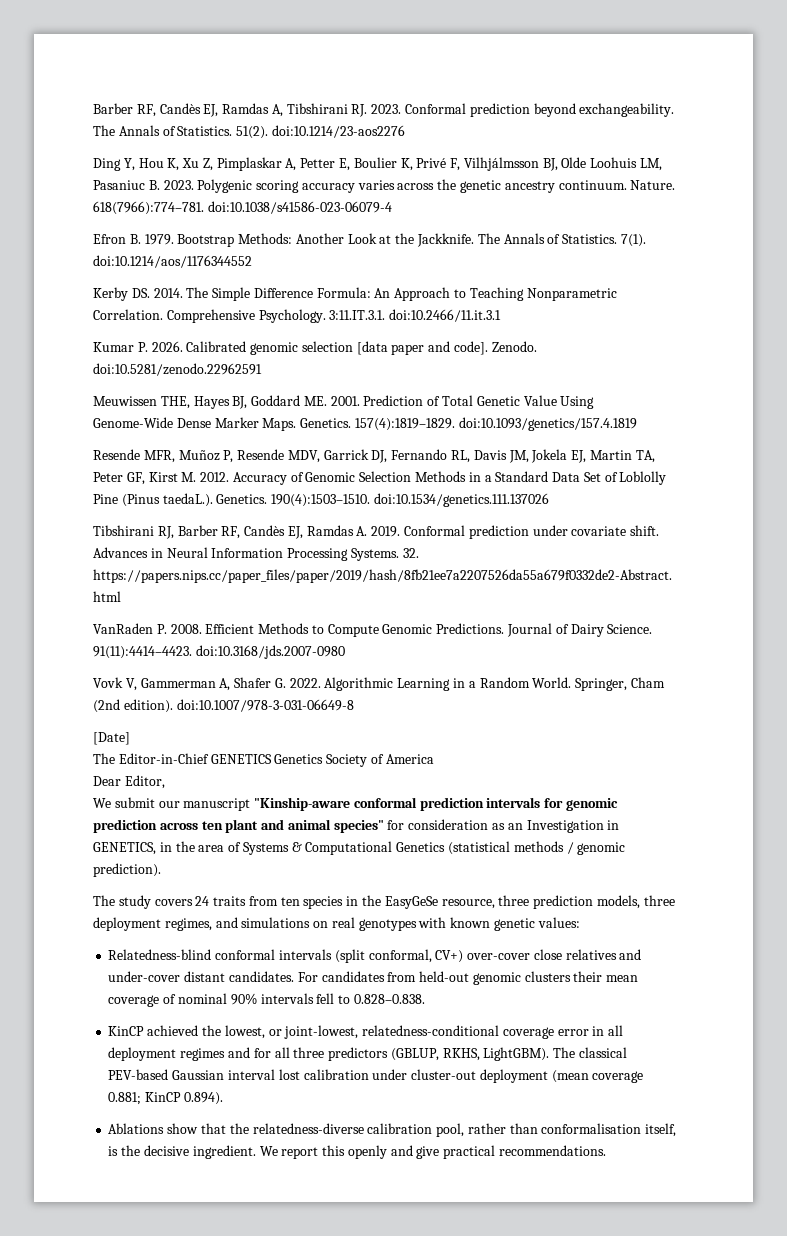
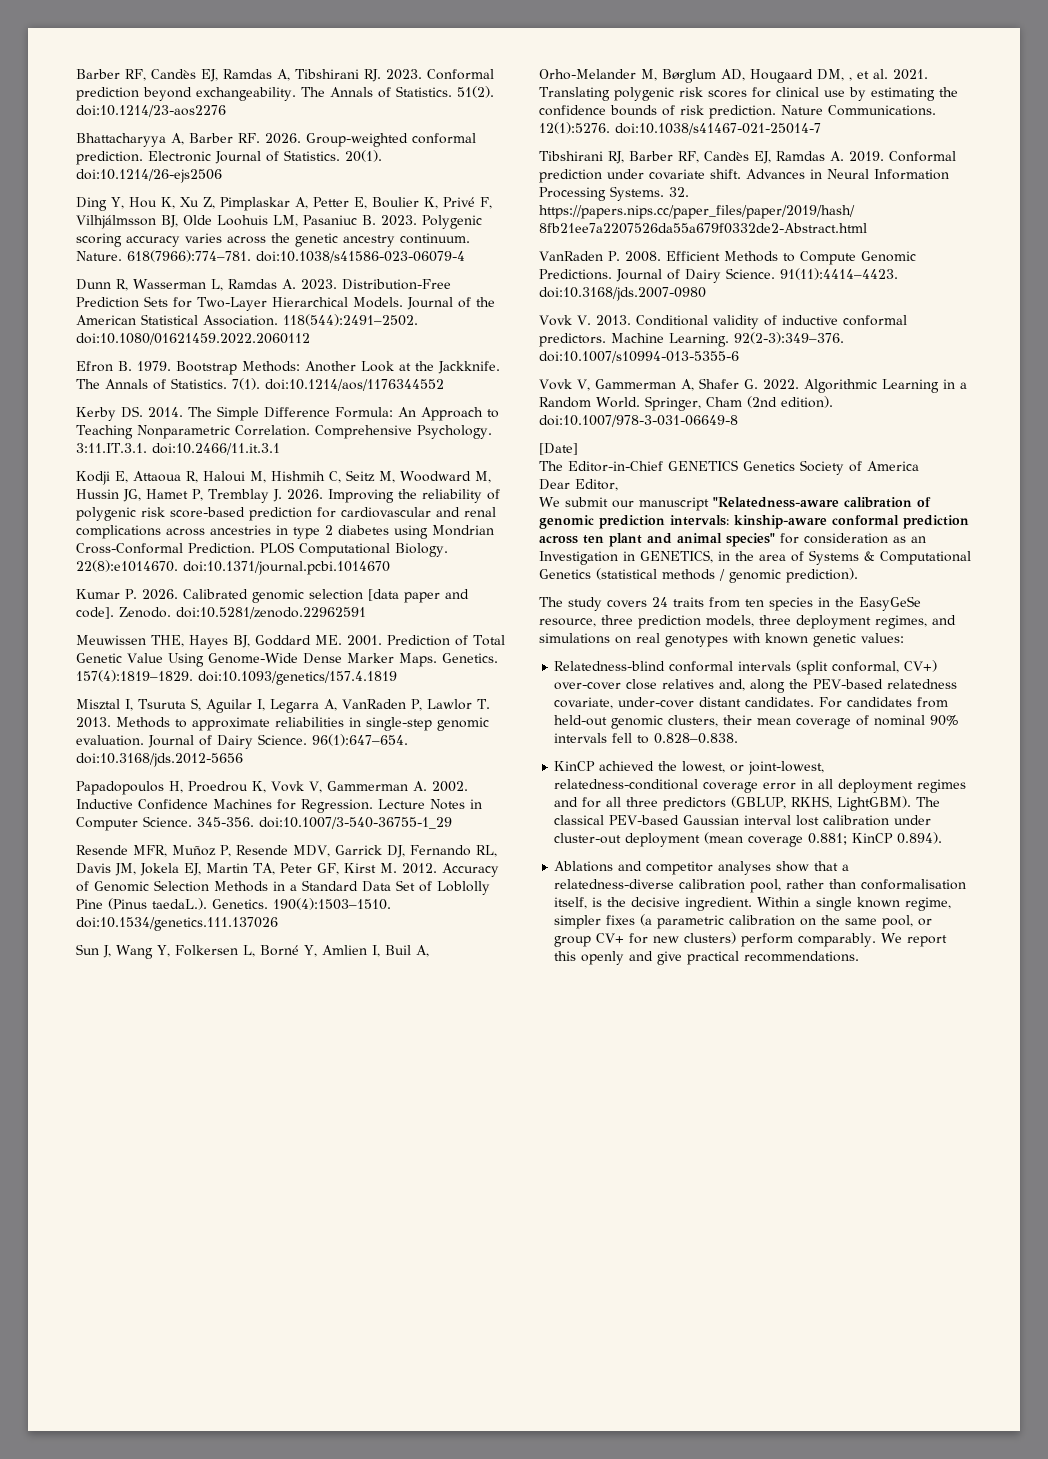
+ Bhattacharyya A, Barber RF. 2026. Group-weighted conformal prediction. Electronic Journal of Statistics. 20(1). doi:10.1214/26-ejs2506
+ Dunn R, Wasserman L, Ramdas A. 2023. Distribution-Free Prediction Sets for Two-Layer Hierarchical Models. Journal of the American Statistical Association. 118(544):2491–2502. doi:10.1080/01621459.2022.2060112
+ Kodji E, Attaoua R, Haloui M, Hishmih C, Seitz M, Woodward M, Hussin JG, Hamet P, Tremblay J. 2026. Improving the reliability of polygenic risk score-based prediction for cardiovascular and renal complications across ancestries in type 2 diabetes using Mondrian Cross-Conformal Prediction. PLOS Computational Biology. 22(8):e1014670. doi:10.1371/journal.pcbi.1014670
+ Misztal I, Tsuruta S, Aguilar I, Legarra A, VanRaden P, Lawlor T. 2013. Methods to approximate reliabilities in single-step genomic evaluation. Journal of Dairy Science. 96(1):647–654. doi:10.3168/jds.2012-5656
+ Papadopoulos H, Proedrou K, Vovk V, Gammerman A. 2002. Inductive Confidence Machines for Regression. Lecture Notes in Computer Science. 345-356. doi:10.1007/3-540-36755-1_29
+ Sun J, Wang Y, Folkersen L, Borné Y, Amlien I, Buil A, Orho-Melander M, Børglum AD, Hougaard DM, , et al. 2021. Translating polygenic risk scores for clinical use by estimating the confidence bounds of risk prediction. Nature Communications. 12(1):5276. doi:10.1038/s41467-021-25014-7
+ Vovk V. 2013. Conditional validity of inductive conformal predictors. Machine Learning. 92(2-3):349–376. doi:10.1007/s10994-013-5355-6
- We submit our manuscript "Kinship-aware conformal prediction intervals for genomic prediction across ten plant and animal species" for consideration as an Investigation in GENETICS, in the area of Systems & Computational Genetics (statistical methods / genomic prediction).
+ We submit our manuscript "Relatedness-aware calibration of genomic prediction intervals: kinship-aware conformal prediction across ten plant and animal species" for consideration as an Investigation in GENETICS, in the area of Systems & Computational Genetics (statistical methods / genomic prediction).
- Relatedness-blind conformal intervals (split conformal, CV+) over-cover close relatives and under-cover distant candidates.
+ Relatedness-blind conformal intervals (split conformal, CV+) over-cover close relatives and, along the PEV-based relatedness covariate, under-cover distant candidates.
- For candidates from held-out genomic clusters their mean coverage of nominal 90% intervals fell to 0.828–0.838.
+ For candidates from held-out genomic clusters, their mean coverage of nominal 90% intervals fell to 0.828–0.838.
- Ablations show that the relatedness-diverse calibration pool, rather than conformalisation itself, is the decisive ingredient.
+ Ablations and competitor analyses show that a relatedness-diverse calibration pool, rather than conformalisation itself, is the decisive ingredient.
+ Within a single known regime, simpler fixes (a parametric calibration on the same pool, or group CV+ for new clusters) perform comparably.

